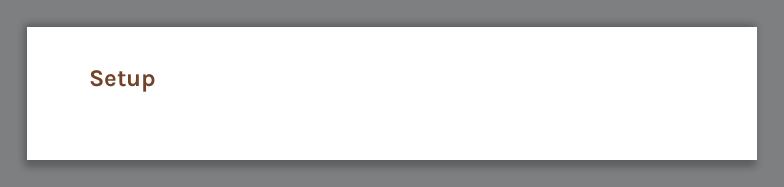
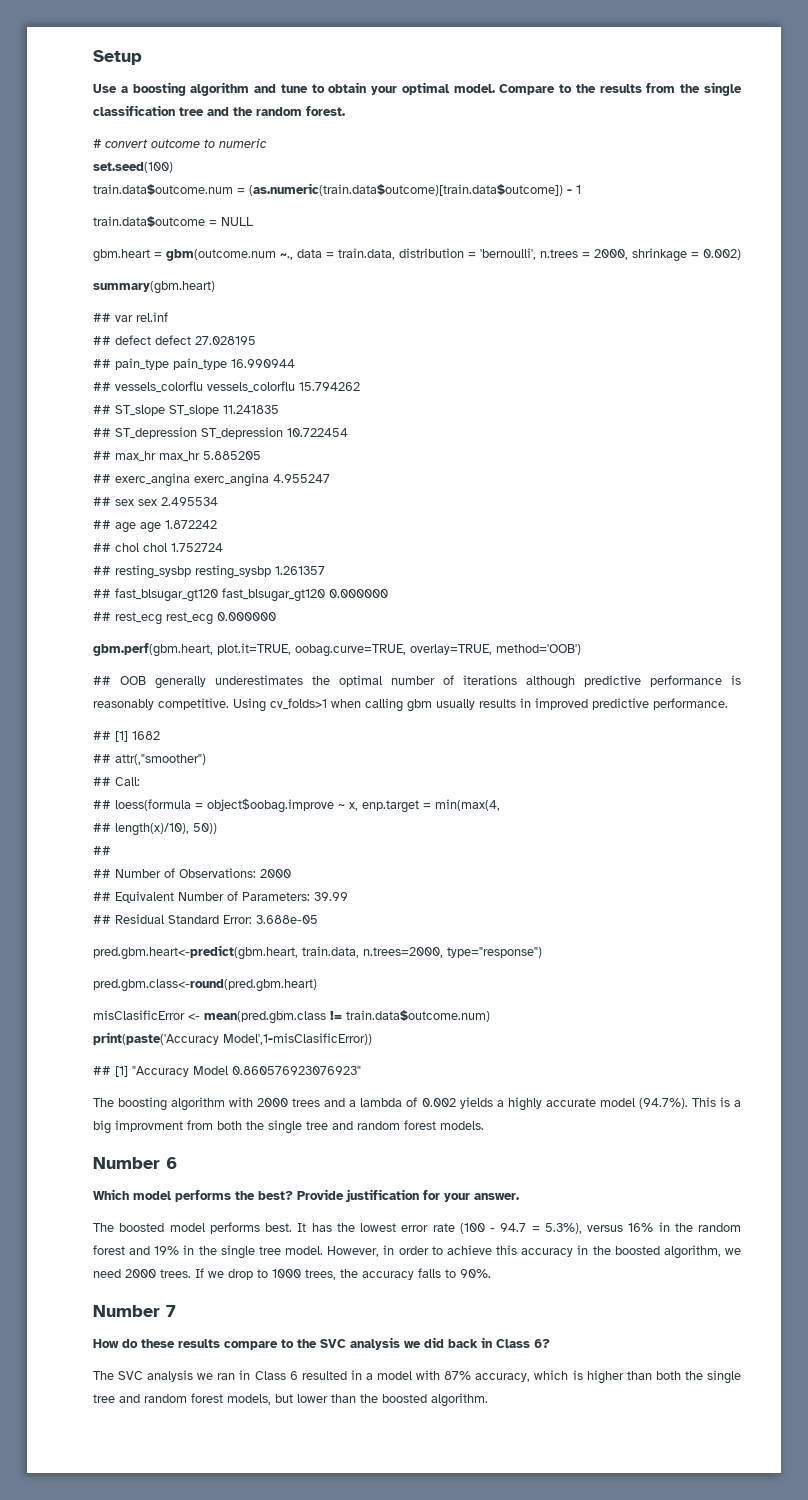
+ Use a boosting algorithm and tune to obtain your optimal model. Compare to the results from the single classification tree and the random forest.
+ # convert outcome to numeric
+ set.seed(100)
+ train.data$outcome.num = (as.numeric(train.data$outcome)[train.data$outcome]) - 1
+ train.data$outcome = NULL
+ gbm.heart = gbm(outcome.num ~., data = train.data, distribution = 'bernoulli', n.trees = 2000, shrinkage = 0.002)
+ summary(gbm.heart)
+ ## var rel.inf
+ ## defect defect 27.028195
+ ## pain_type pain_type 16.990944
+ ## vessels_colorflu vessels_colorflu 15.794262
+ ## ST_slope ST_slope 11.241835
+ ## ST_depression ST_depression 10.722454
+ ## max_hr max_hr 5.885205
+ ## exerc_angina exerc_angina 4.955247
+ ## sex sex 2.495534
+ ## age age 1.872242
+ ## chol chol 1.752724
+ ## resting_sysbp resting_sysbp 1.261357
+ ## fast_blsugar_gt120 fast_blsugar_gt120 0.000000
+ ## rest_ecg rest_ecg 0.000000
+ gbm.perf(gbm.heart, plot.it=TRUE, oobag.curve=TRUE, overlay=TRUE, method='OOB')
+ ## OOB generally underestimates the optimal number of iterations although predictive performance is reasonably competitive. Using cv_folds>1 when calling gbm usually results in improved predictive performance.
+ ## [1] 1682
+ ## attr(,"smoother")
+ ## Call:
+ ## loess(formula = object$oobag.improve ~ x, enp.target = min(max(4,
+ ## length(x)/10), 50))
+ ##
+ ## Number of Observations: 2000
+ ## Equivalent Number of Parameters: 39.99
+ ## Residual Standard Error: 3.688e-05
+ pred.gbm.heart<-predict(gbm.heart, train.data, n.trees=2000, type="response")
+ pred.gbm.class<-round(pred.gbm.heart)
+ misClasificError <- mean(pred.gbm.class != train.data$outcome.num)
+ print(paste('Accuracy Model',1-misClasificError))
+ ## [1] "Accuracy Model 0.860576923076923"
+ The boosting algorithm with 2000 trees and a lambda of 0.002 yields a highly accurate model (94.7%). This is a big improvment from both the single tree and random forest models.
+ Number 6
+ Which model performs the best? Provide justification for your answer.
+ The boosted model performs best. It has the lowest error rate (100 - 94.7 = 5.3%), versus 16% in the random forest and 19% in the single tree model. However, in order to achieve this accuracy in the boosted algorithm, we need 2000 trees. If we drop to 1000 trees, the accuracy falls to 90%.
+ Number 7
+ How do these results compare to the SVC analysis we did back in Class 6?
+ The SVC analysis we ran in Class 6 resulted in a model with 87% accuracy, which is higher than both the single tree and random forest models, but lower than the boosted algorithm.

